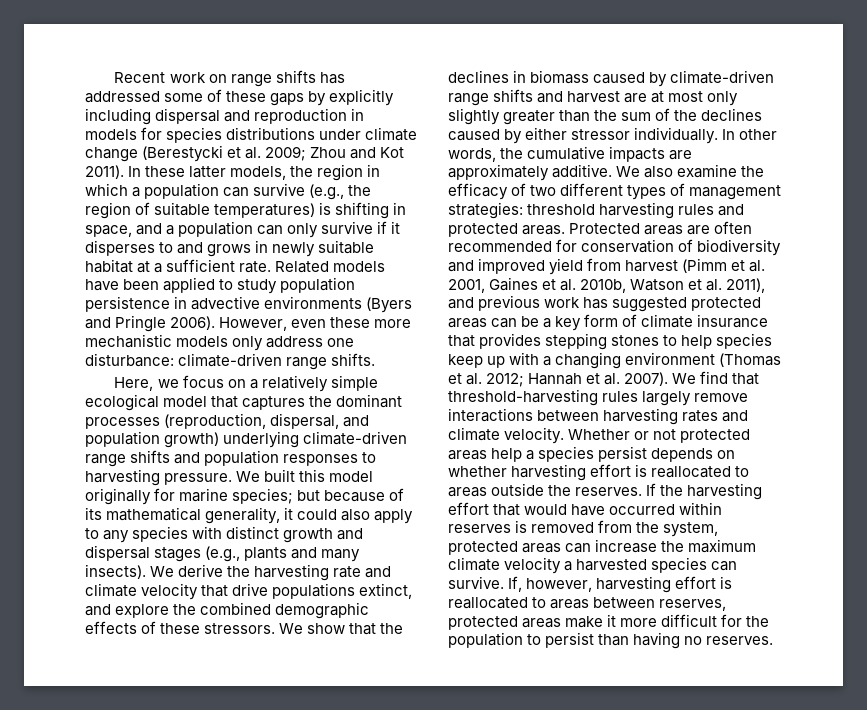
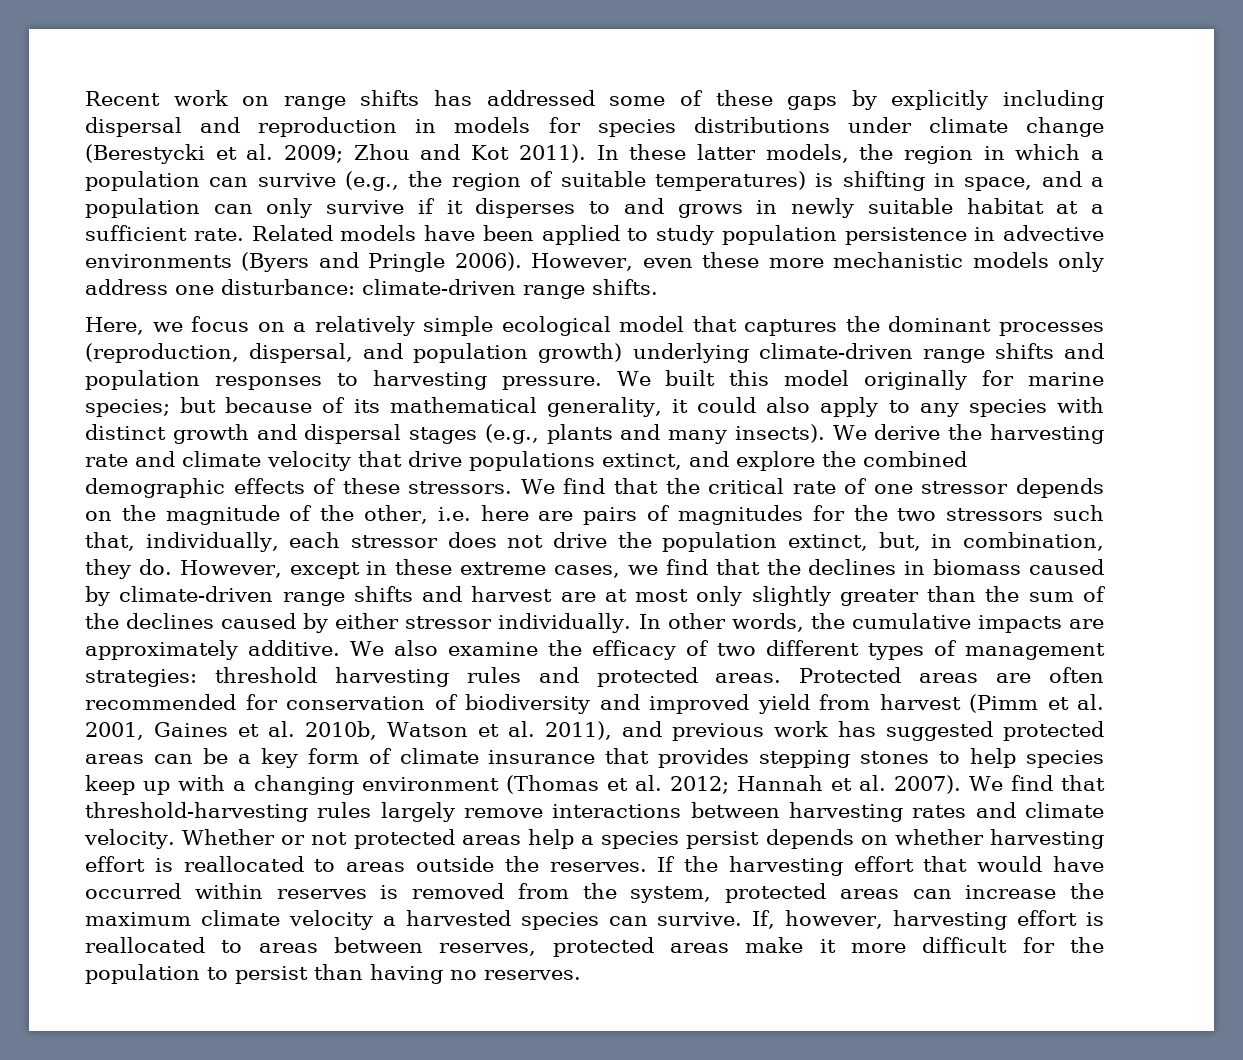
- We show that the declines in biomass caused by climate-driven range shifts and harvest are at most only slightly greater than the sum of the declines caused by either stressor individually.
+ We find that the critical rate of one stressor depends on the magnitude of the other, i.e. here are pairs of magnitudes for the two stressors such that, individually, each stressor does not drive the population extinct, but, in combination, they do. However, except in these extreme cases, we find that the declines in biomass caused by climate-driven range shifts and harvest are at most only slightly greater than the sum of the declines caused by either stressor individually.

